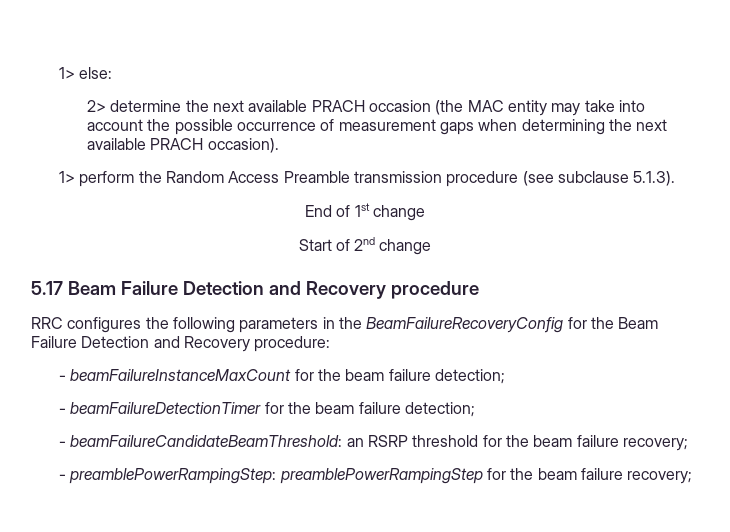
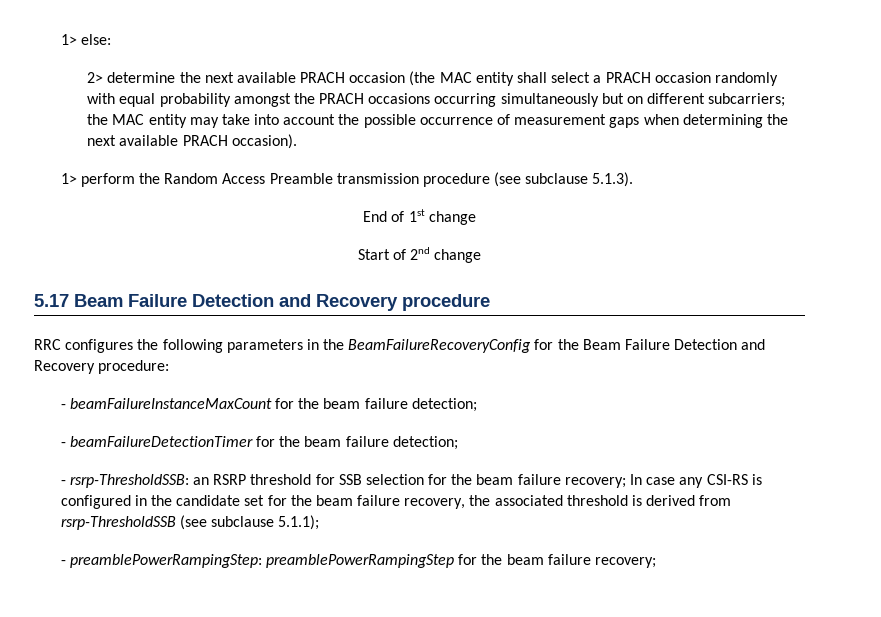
- 2> determine the next available PRACH occasion (the MAC entity may take into account the possible occurrence of measurement gaps when determining the next available PRACH occasion).
+ 2> determine the next available PRACH occasion (the MAC entity shall select a PRACH occasion randomly with equal probability amongst the PRACH occasions occurring simultaneously but on different subcarriers; the MAC entity may take into account the possible occurrence of measurement gaps when determining the next available PRACH occasion).
- - beamFailureCandidateBeamThreshold: an RSRP threshold for the beam failure recovery;
+ - rsrp-ThresholdSSB: an RSRP threshold for SSB selection for the beam failure recovery; In case any CSI-RS is configured in the candidate set for the beam failure recovery, the associated threshold is derived from rsrp-ThresholdSSB (see subclause 5.1.1);

